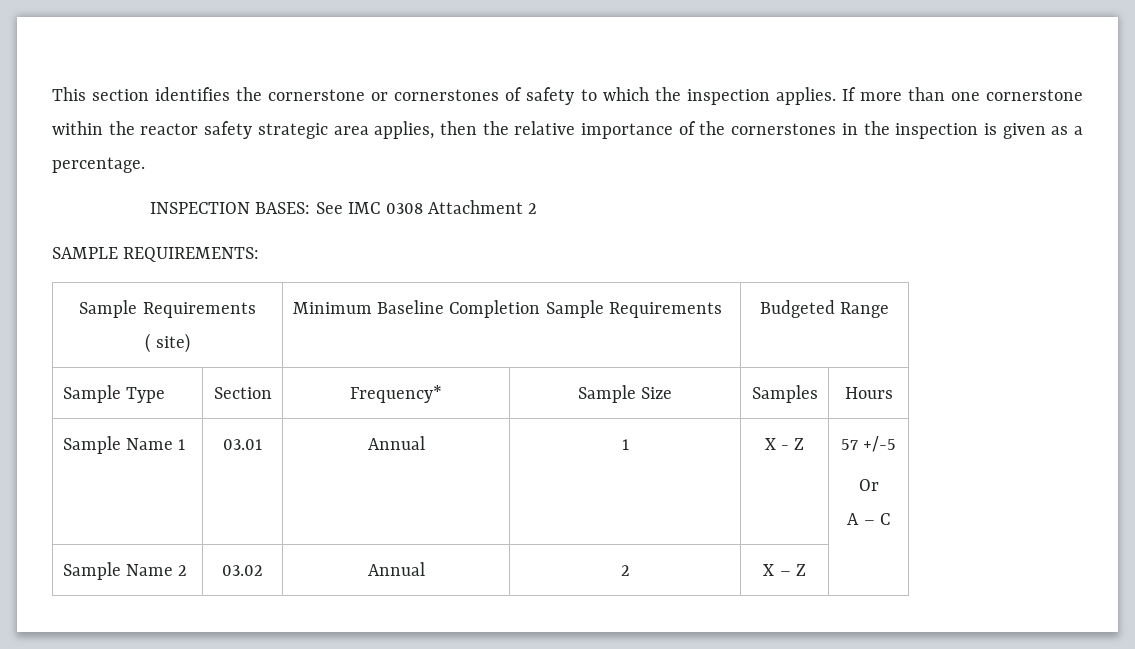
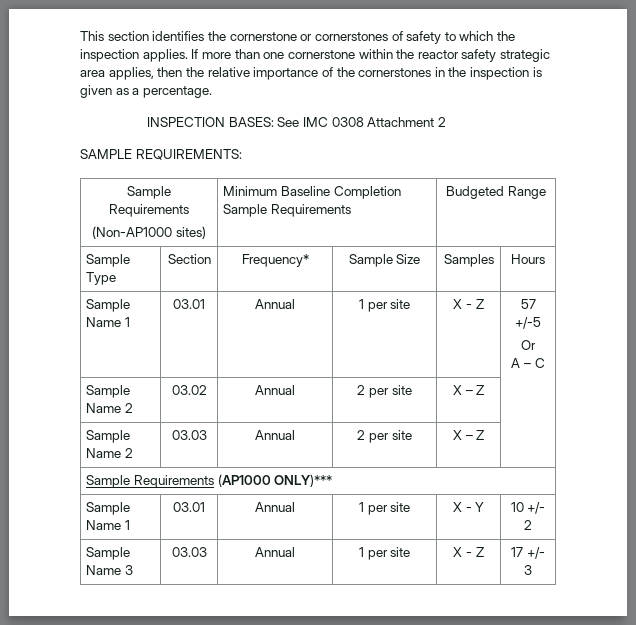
  SAMPLE REQUIREMENTS:
  Sample Requirements
- ( site) | Minimum Baseline Completion Sample Requirements | Budgeted Range
+ (Non-AP1000 sites) | Minimum Baseline Completion Sample Requirements | Budgeted Range
- Sample Name 1 | 03.01 | Annual | 1 | X - Z | 57 +/-5
+ Sample Name 1 | 03.01 | Annual | 1 per site | X - Z | 57 +/-5
- Sample Name 2 | 03.02 | Annual | 2 | X – Z |
+ Sample Name 2 | 03.02 | Annual | 2 per site | X – Z |
+ Sample Name 2 | 03.03 | Annual | 2 per site | X – Z |
+ Sample Requirements (AP1000 ONLY)***
+ Sample Name 1 | 03.01 | Annual | 1 per site | X - Y | 10 +/- 2
+ Sample Name 3 | 03.03 | Annual | 1 per site | X - Z | 17 +/- 3

